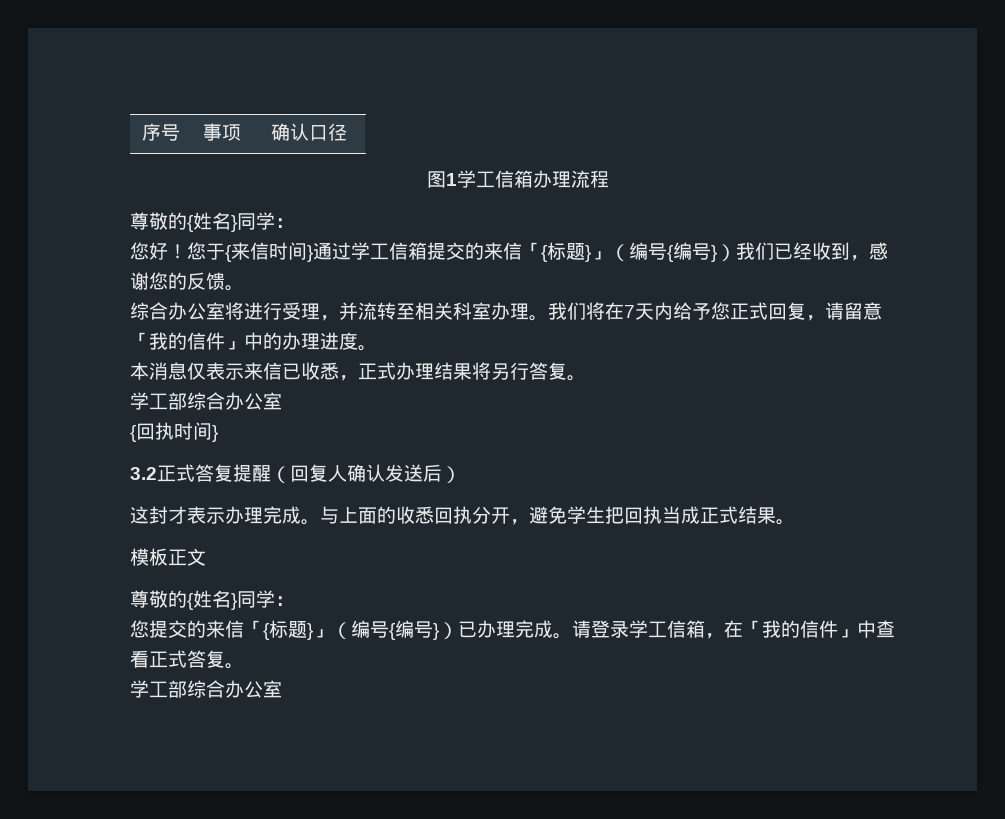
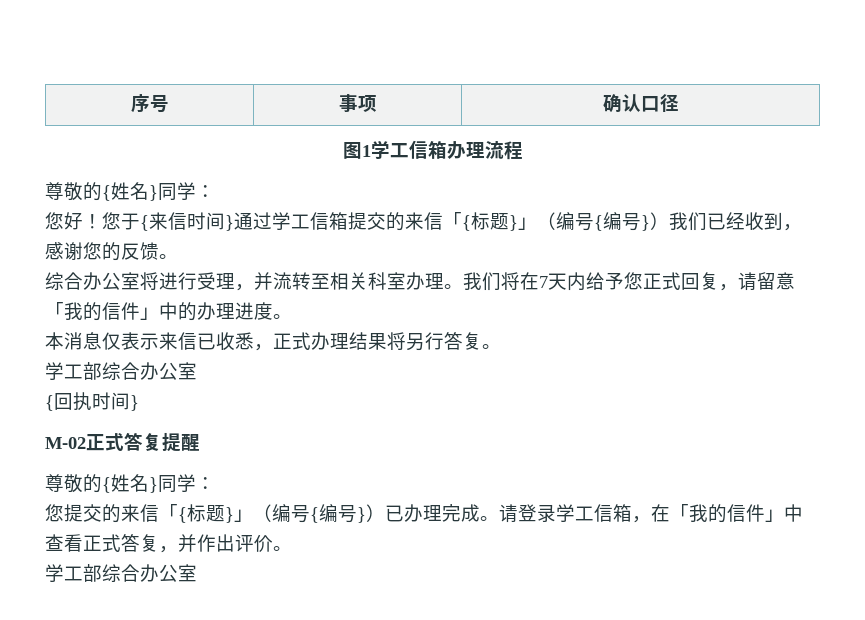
- 3.2正式答复提醒（回复人确认发送后）
- 这封才表示办理完成。与上面的收悉回执分开，避免学生把回执当成正式结果。
- 模板正文
+ M-02正式答复提醒
- 请登录学工信箱，在「我的信件」中查看正式答复。
+ 请登录学工信箱，在「我的信件」中查看正式答复，并作出评价。

